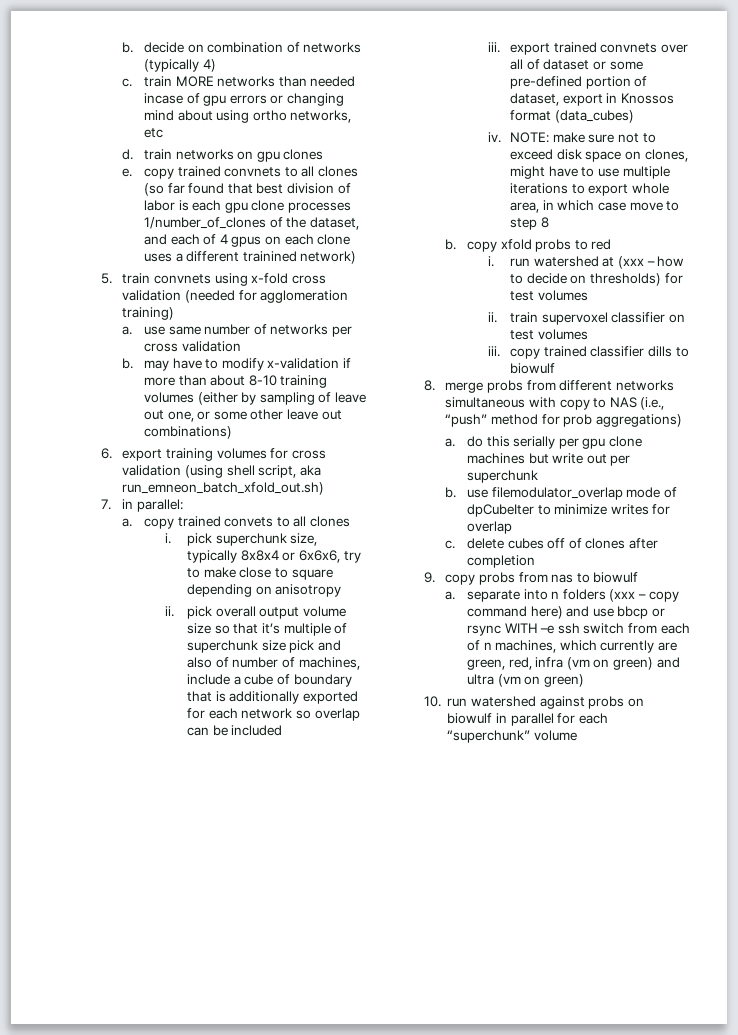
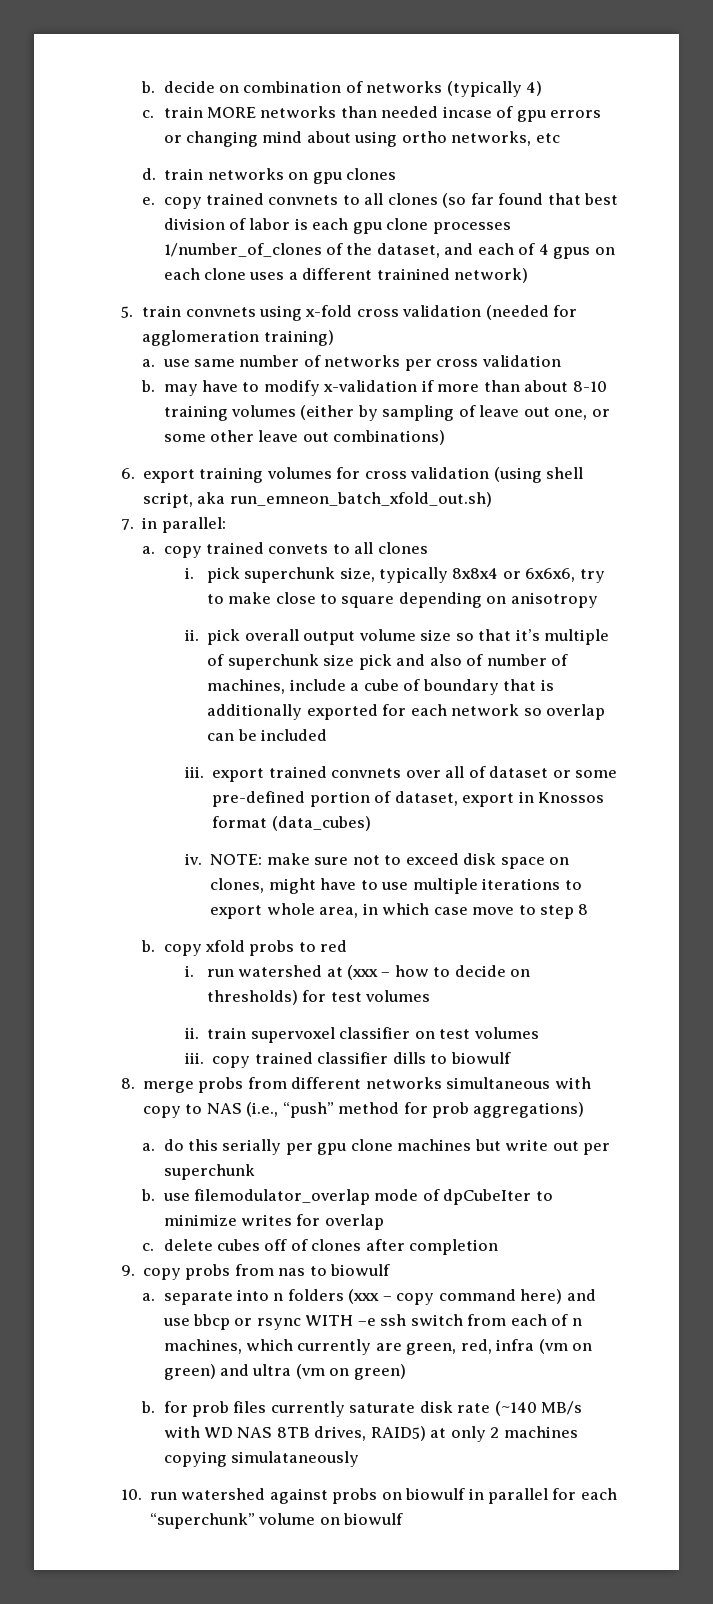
+ b. for prob files currently saturate disk rate (~140 MB/s with WD NAS 8TB drives, RAID5) at only 2 machines copying simulataneously
- 10. run watershed against probs on biowulf in parallel for each “superchunk” volume
+ 10. run watershed against probs on biowulf in parallel for each “superchunk” volume on biowulf

